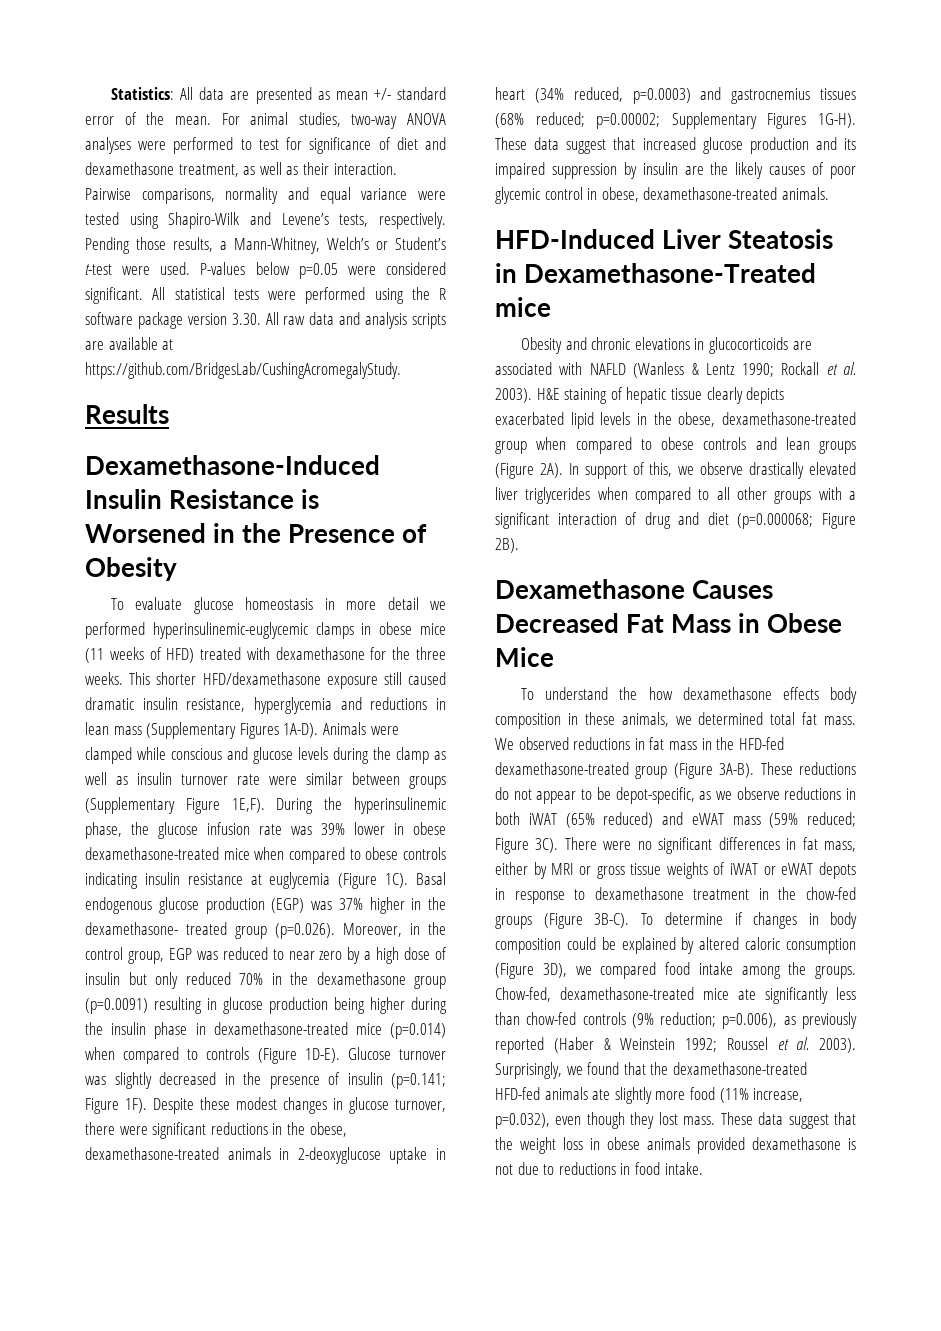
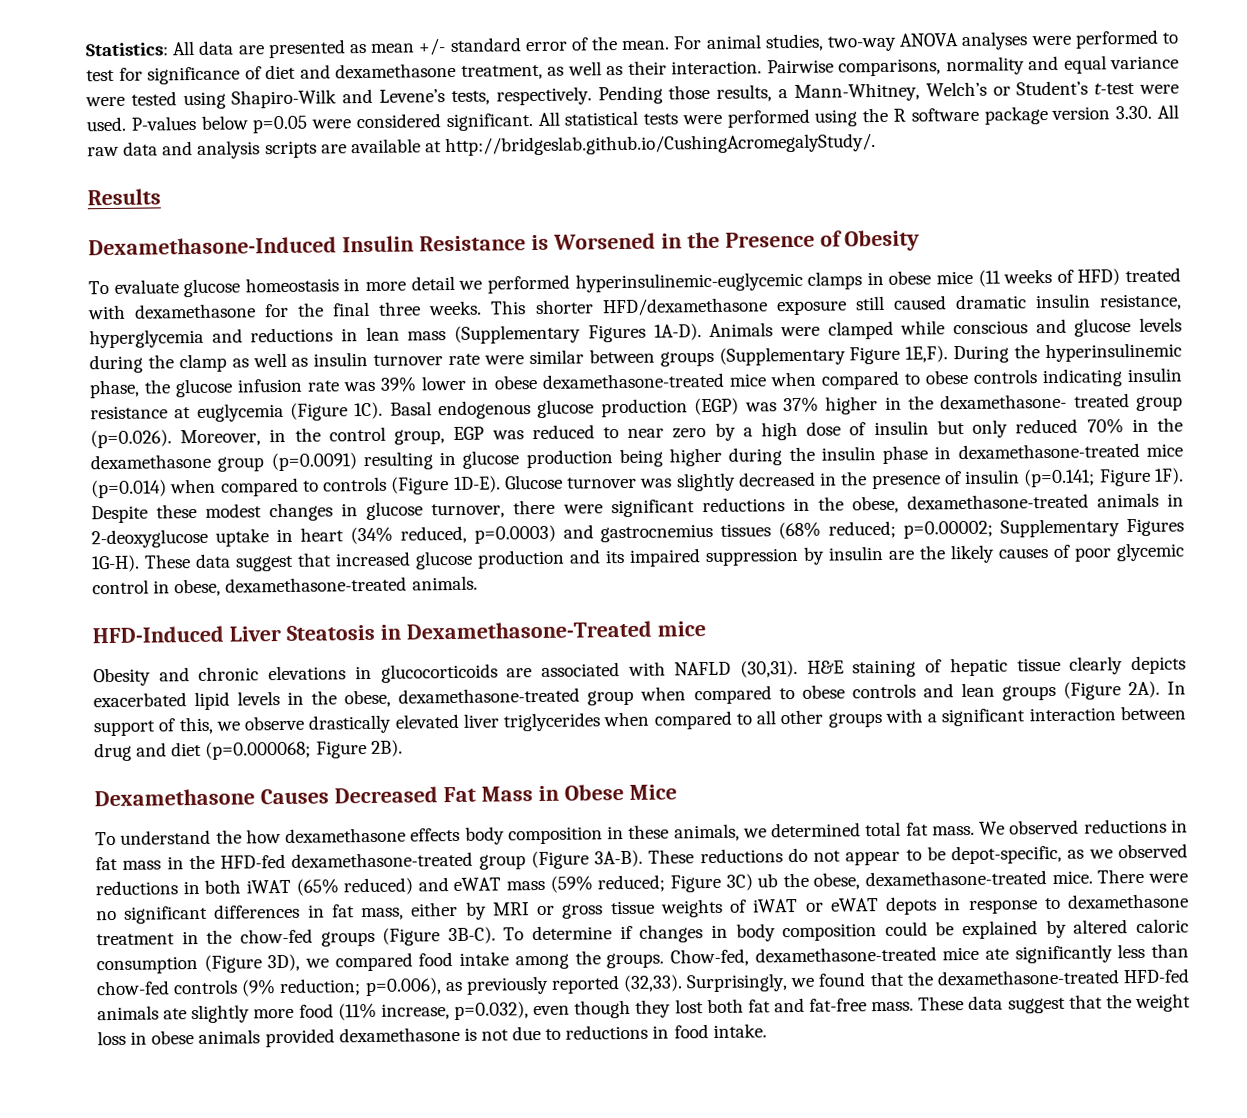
- All statistical tests were performed using the R software package version 3.30. All raw data and analysis scripts are available at https://github.com/BridgesLab/CushingAcromegalyStudy.
+ All statistical tests were performed using the R software package version 3.30. All raw data and analysis scripts are available at http://bridgeslab.github.io/CushingAcromegalyStudy/.
- To evaluate glucose homeostasis in more detail we performed hyperinsulinemic-euglycemic clamps in obese mice (11 weeks of HFD) treated with dexamethasone for the three weeks.
+ To evaluate glucose homeostasis in more detail we performed hyperinsulinemic-euglycemic clamps in obese mice (11 weeks of HFD) treated with dexamethasone for the final three weeks.
- Obesity and chronic elevations in glucocorticoids are associated with NAFLD (Wanless & Lentz 1990; Rockall et al. 2003).
+ Obesity and chronic elevations in glucocorticoids are associated with NAFLD (30,31).
- In support of this, we observe drastically elevated liver triglycerides when compared to all other groups with a significant interaction of drug and diet (p=0.000068; Figure 2B).
+ In support of this, we observe drastically elevated liver triglycerides when compared to all other groups with a significant interaction between drug and diet (p=0.000068; Figure 2B).
- These reductions do not appear to be depot-specific, as we observe reductions in both iWAT (65% reduced) and eWAT mass (59% reduced; Figure 3C).
+ These reductions do not appear to be depot-specific, as we observed reductions in both iWAT (65% reduced) and eWAT mass (59% reduced; Figure 3C) ub the obese, dexamethasone-treated mice.
- Chow-fed, dexamethasone-treated mice ate significantly less than chow-fed controls (9% reduction; p=0.006), as previously reported (Haber & Weinstein 1992; Roussel et al. 2003).
+ Chow-fed, dexamethasone-treated mice ate significantly less than chow-fed controls (9% reduction; p=0.006), as previously reported (32,33).
- Surprisingly, we found that the dexamethasone-treated HFD-fed animals ate slightly more food (11% increase, p=0.032), even though they lost mass.
+ Surprisingly, we found that the dexamethasone-treated HFD-fed animals ate slightly more food (11% increase, p=0.032), even though they lost both fat and fat-free mass.

